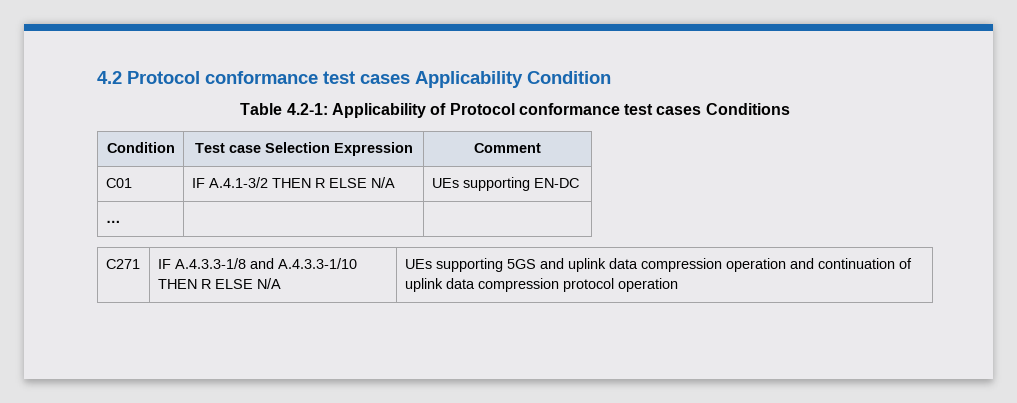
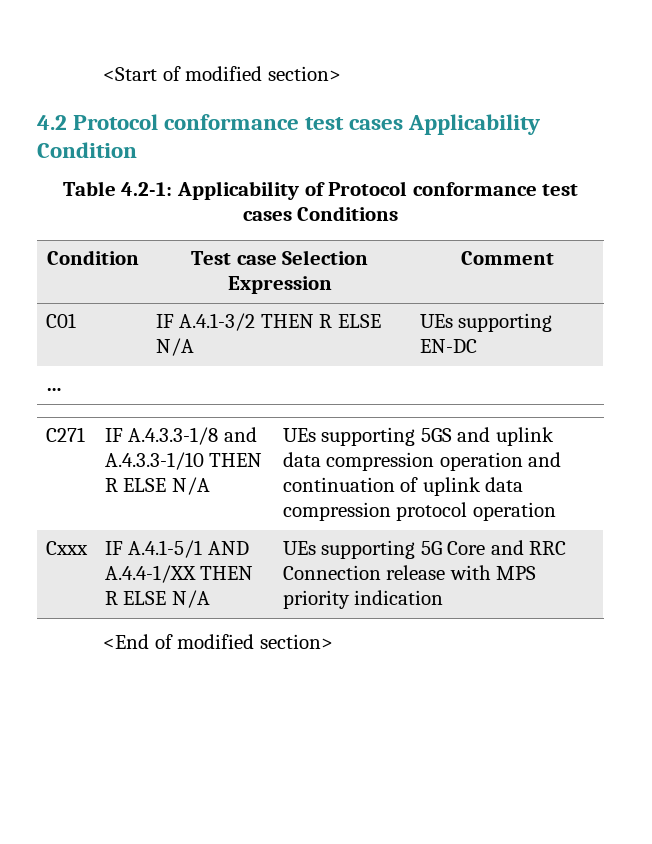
+ <Start of modified section>
+ Cxxx | IF A.4.1-5/1 AND A.4.4-1/XX THEN R ELSE N/A | UEs supporting 5G Core and RRC Connection release with MPS priority indication
+ <End of modified section>

